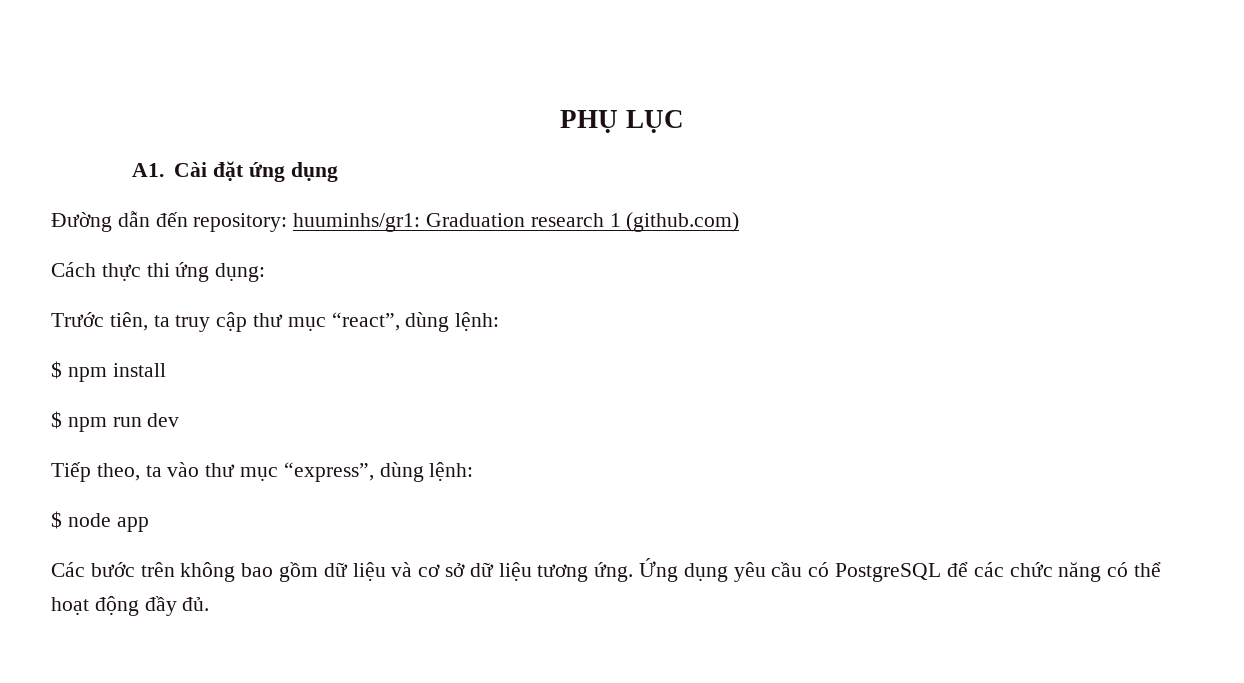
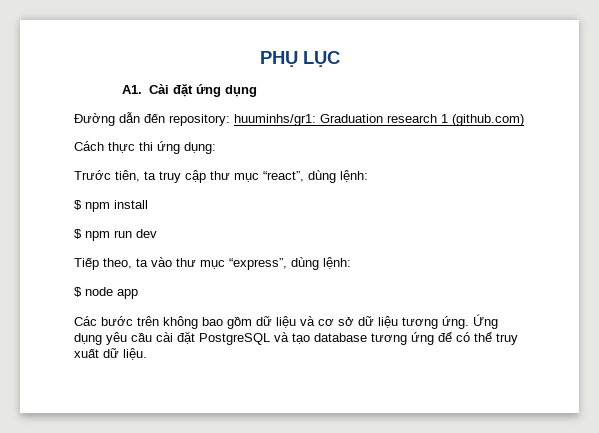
- Ứng dụng yêu cầu có PostgreSQL để các chức năng có thể hoạt động đầy đủ.
+ Ứng dụng yêu cầu cài đặt PostgreSQL và tạo database tương ứng để có thể truy xuất dữ liệu.

